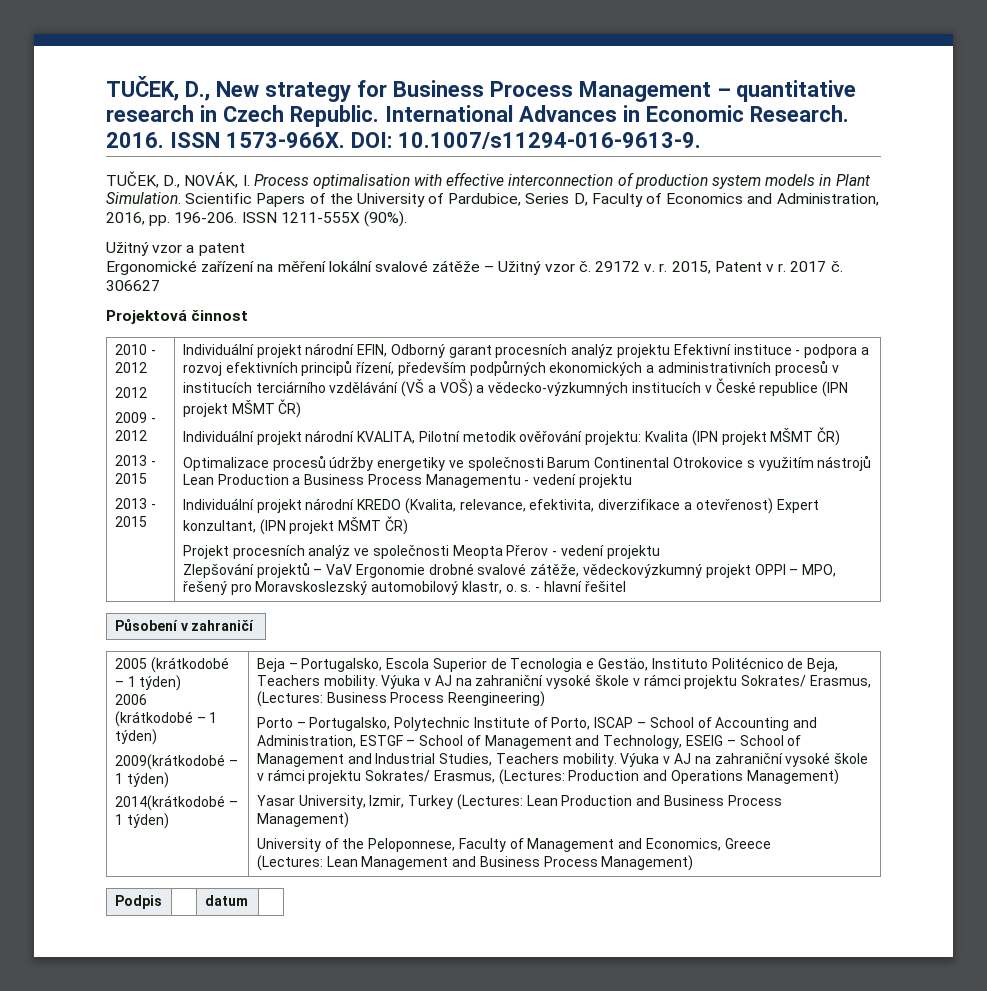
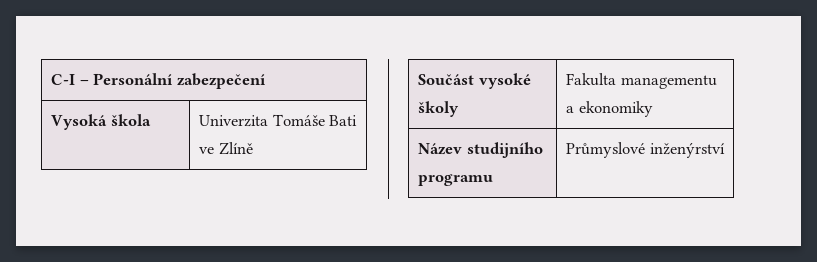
- TUČEK, D., New strategy for Business Process Management – quantitative research in Czech Republic. International Advances in Economic Research. 2016. ISSN 1573-966X. DOI: 10.1007/s11294-016-9613-9.
- TUČEK, D., NOVÁK, I. Process optimalisation with effective interconnection of production system models in Plant Simulation. Scientific Papers of the University of Pardubice, Series D, Faculty of Economics and Administration, 2016, pp. 196-206. ISSN 1211-555X (90%).
- Užitný vzor a patent
- Ergonomické zařízení na měření lokální svalové zátěže – Užitný vzor č. 29172 v. r. 2015, Patent v r. 2017 č. 306627
- Projektová činnost
- 2010 - 2012
- 2012
- 2009 - 2012
- 2013 - 2015
- 2013 - 2015 | Individuální projekt národní EFIN, Odborný garant procesních analýz projektu Efektivní instituce - podpora a rozvoj efektivních principů řízení, především podpůrných ekonomických a administrativních procesů v institucích terciárního vzdělávání (VŠ a VOŠ) a vědecko-výzkumných institucích v České republice (IPN projekt MŠMT ČR)
- Individuální projekt národní KVALITA, Pilotní metodik ověřování projektu: Kvalita (IPN projekt MŠMT ČR)
- Optimalizace procesů údržby energetiky ve společnosti Barum Continental Otrokovice s využitím nástrojů Lean Production a Business Process Managementu - vedení projektu
- Individuální projekt národní KREDO (Kvalita, relevance, efektivita, diverzifikace a otevřenost) Expert konzultant, (IPN projekt MŠMT ČR)
- Projekt procesních analýz ve společnosti Meopta Přerov - vedení projektu
- Zlepšování projektů – VaV Ergonomie drobné svalové zátěže, vědeckovýzkumný projekt OPPI – MPO, řešený pro Moravskoslezský automobilový klastr, o. s. - hlavní řešitel
- Působení v zahraničí
- 2005 (krátkodobé – 1 týden)
- 2006
- (krátkodobé – 1 týden)
- 2009(krátkodobé – 1 týden)
- 2014(krátkodobé – 1 týden) | Beja – Portugalsko, Escola Superior de Tecnologia e Gestäo, Instituto Politécnico de Beja, Teachers mobility. Výuka v AJ na zahraniční vysoké škole v rámci projektu Sokrates/ Erasmus, (Lectures: Business Process Reengineering)
- Porto – Portugalsko, Polytechnic Institute of Porto, ISCAP – School of Accounting and Administration, ESTGF – School of Management and Technology, ESEIG – School of Management and Industrial Studies, Teachers mobility. Výuka v AJ na zahraniční vysoké škole v rámci projektu Sokrates/ Erasmus, (Lectures: Production and Operations Management)
- Yasar University, Izmir, Turkey (Lectures: Lean Production and Business Process Management)
- University of the Peloponnese, Faculty of Management and Economics, Greece
- (Lectures: Lean Management and Business Process Management)
- Podpis | | datum |
+ C-I – Personální zabezpečení
+ Vysoká škola | Univerzita Tomáše Bati ve Zlíně
+ Součást vysoké školy | Fakulta managementu a ekonomiky
+ Název studijního programu | Průmyslové inženýrství

